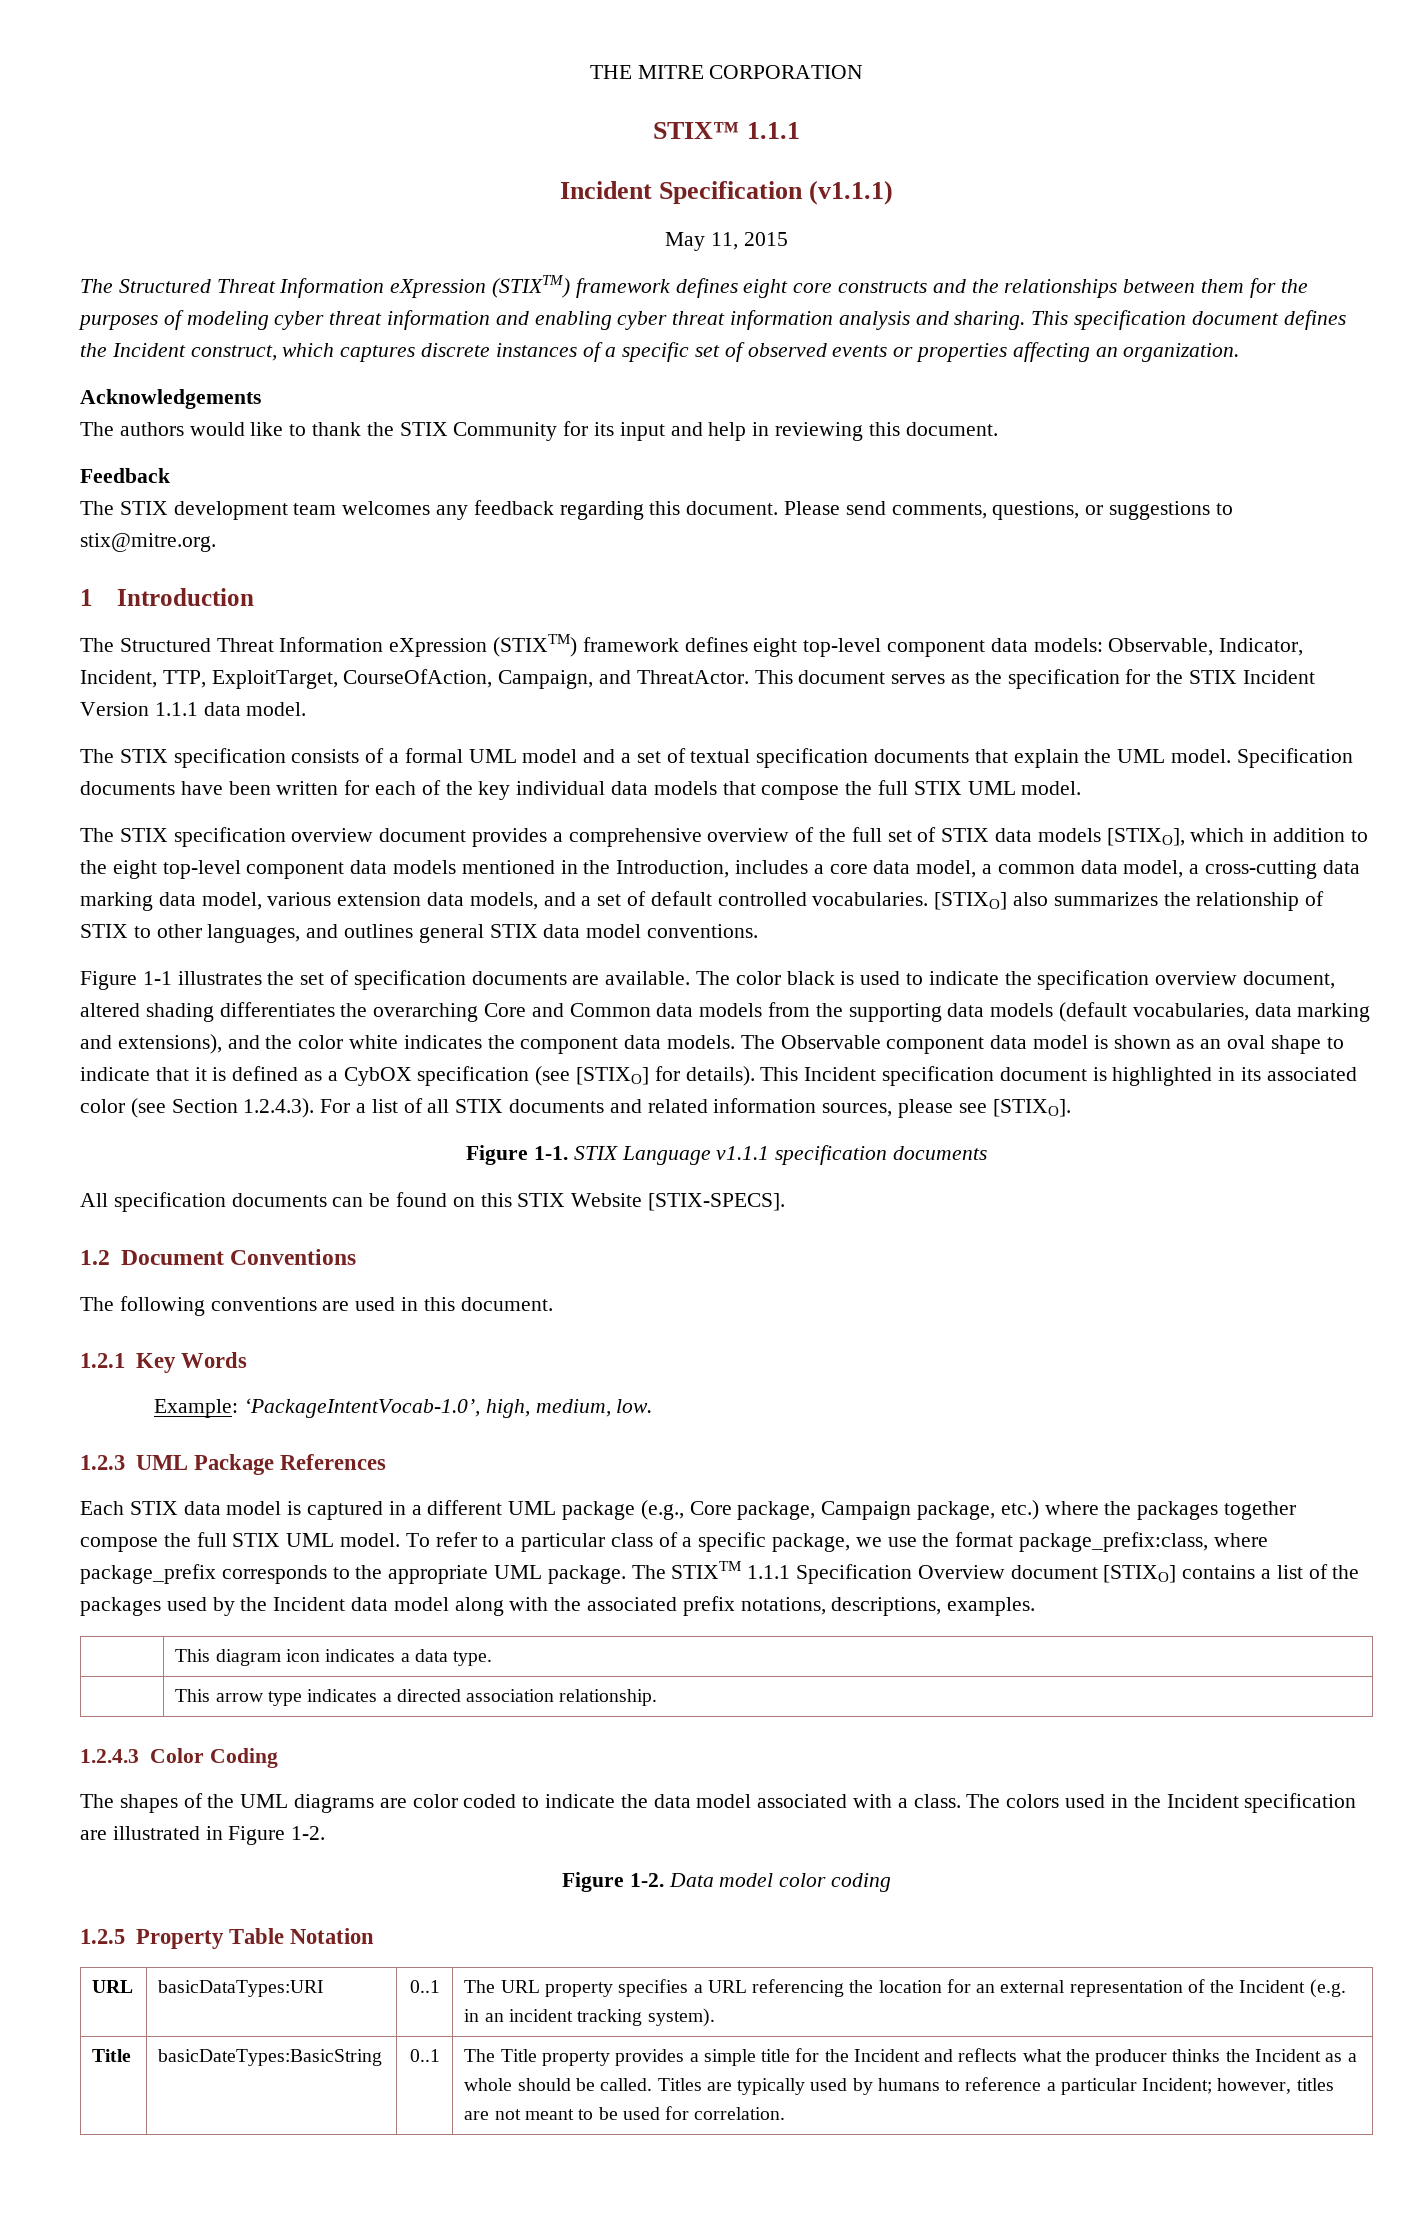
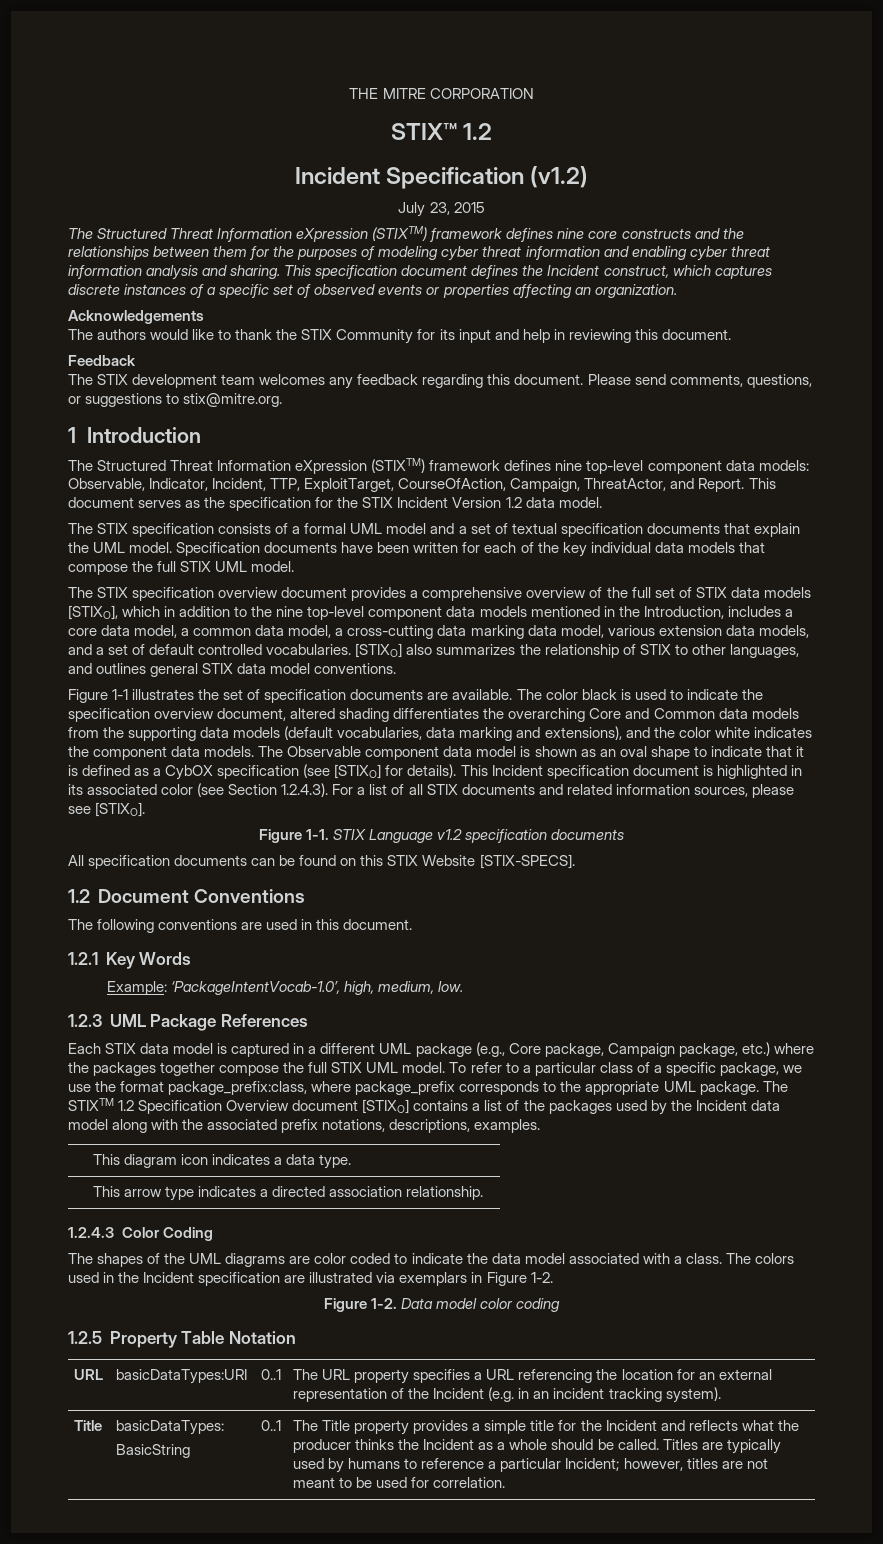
  THE MITRE CORPORATION
- STIX™ 1.1.1
+ STIX™ 1.2
- Incident Specification (v1.1.1)
- May 11, 2015
+ Incident Specification (v1.2)
+ July 23, 2015
- The Structured Threat Information eXpression (STIXTM) framework defines eight core constructs and the relationships between them for the purposes of modeling cyber threat information and enabling cyber threat information analysis and sharing.
+ The Structured Threat Information eXpression (STIXTM) framework defines nine core constructs and the relationships between them for the purposes of modeling cyber threat information and enabling cyber threat information analysis and sharing.
- The Structured Threat Information eXpression (STIXTM) framework defines eight top-level component data models: Observable, Indicator, Incident, TTP, ExploitTarget, CourseOfAction, Campaign, and ThreatActor.
+ The Structured Threat Information eXpression (STIXTM) framework defines nine top-level component data models: Observable, Indicator, Incident, TTP, ExploitTarget, CourseOfAction, Campaign, ThreatActor, and Report.
- This document serves as the specification for the STIX Incident Version 1.1.1 data model.
+ This document serves as the specification for the STIX Incident Version 1.2 data model.
- The STIX specification overview document provides a comprehensive overview of the full set of STIX data models [STIXO], which in addition to the eight top-level component data models mentioned in the Introduction, includes a core data model, a common data model, a cross-cutting data marking data model, various extension data models, and a set of default controlled vocabularies.
+ The STIX specification overview document provides a comprehensive overview of the full set of STIX data models [STIXO], which in addition to the nine top-level component data models mentioned in the Introduction, includes a core data model, a common data model, a cross-cutting data marking data model, various extension data models, and a set of default controlled vocabularies.
- STIX Language v1.1.1 specification documents
+ STIX Language v1.2 specification documents
- The STIXTM 1.1.1 Specification Overview document [STIXO] contains a list of the packages used by the Incident data model along with the associated prefix notations, descriptions, examples.
+ The STIXTM 1.2 Specification Overview document [STIXO] contains a list of the packages used by the Incident data model along with the associated prefix notations, descriptions, examples.
- The colors used in the Incident specification are illustrated in Figure 1-2.
+ The colors used in the Incident specification are illustrated via exemplars in Figure 1-2.
- basicDateTypes:BasicString
+ basicDataTypes:
+ BasicString

